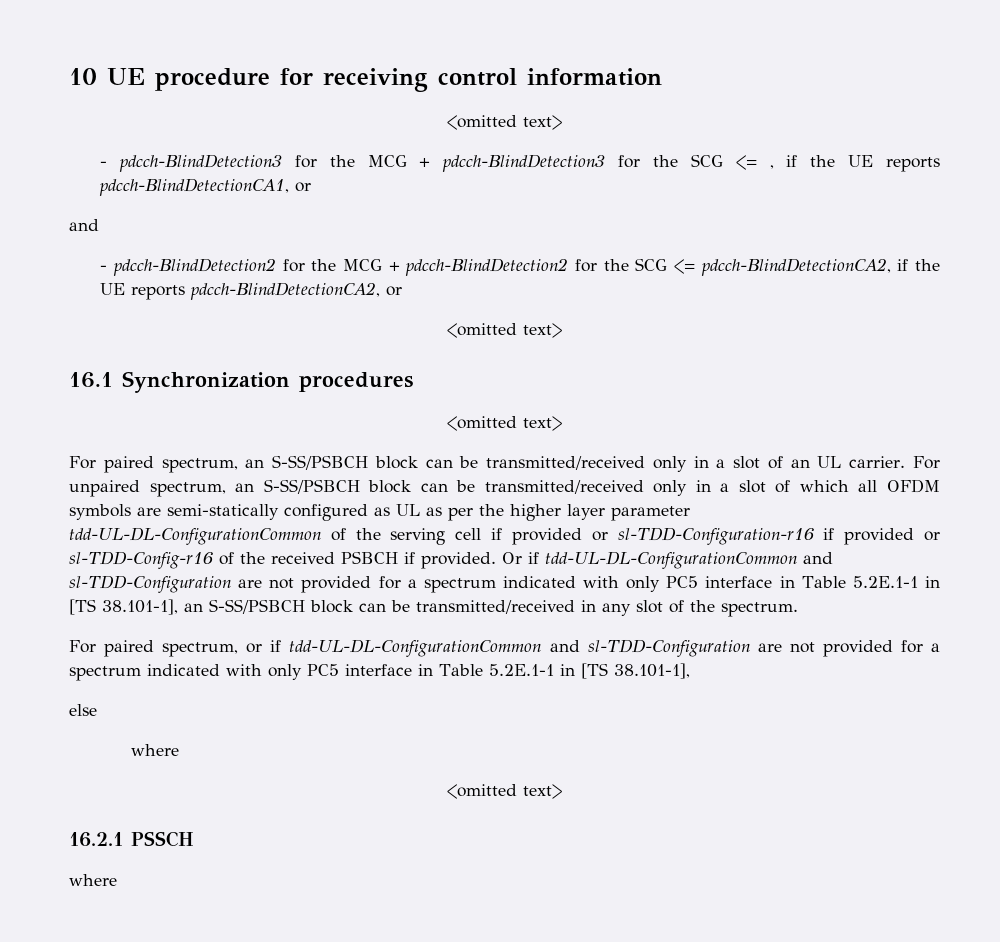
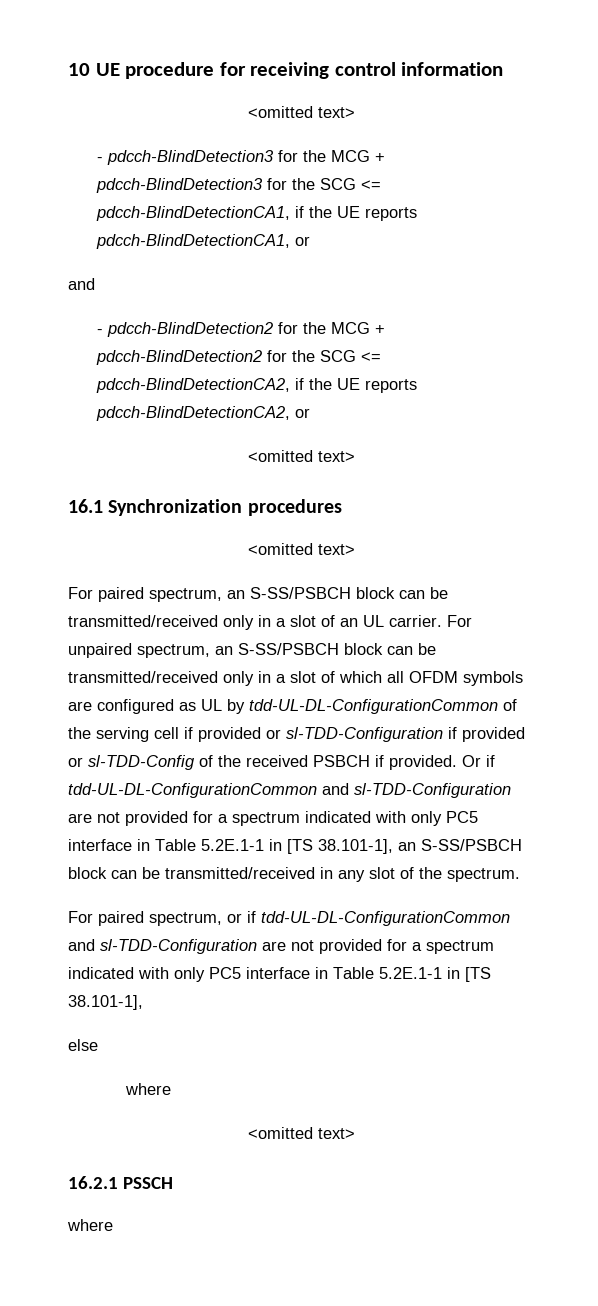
- - pdcch-BlindDetection3 for the MCG + pdcch-BlindDetection3 for the SCG <= , if the UE reports pdcch-BlindDetectionCA1, or
+ - pdcch-BlindDetection3 for the MCG + pdcch-BlindDetection3 for the SCG <= pdcch-BlindDetectionCA1, if the UE reports pdcch-BlindDetectionCA1, or
- For unpaired spectrum, an S-SS/PSBCH block can be transmitted/received only in a slot of which all OFDM symbols are semi-statically configured as UL as per the higher layer parameter tdd-UL-DL-ConfigurationCommon of the serving cell if provided or sl-TDD-Configuration-r16 if provided or sl-TDD-Config-r16 of the received PSBCH if provided.
+ For unpaired spectrum, an S-SS/PSBCH block can be transmitted/received only in a slot of which all OFDM symbols are configured as UL by tdd-UL-DL-ConfigurationCommon of the serving cell if provided or sl-TDD-Configuration if provided or sl-TDD-Config of the received PSBCH if provided.

